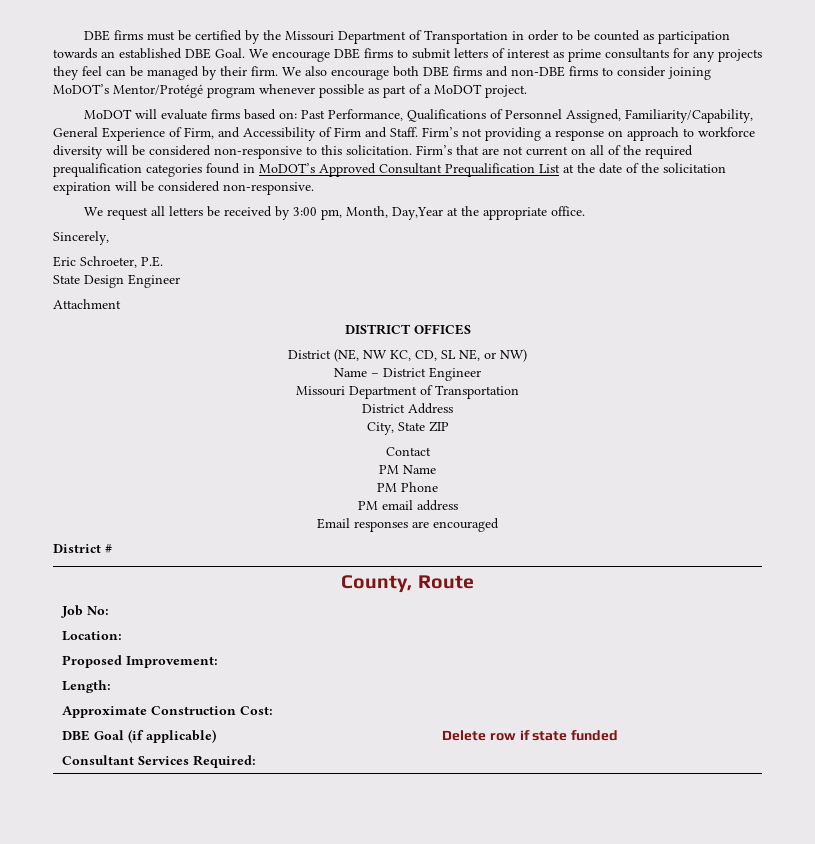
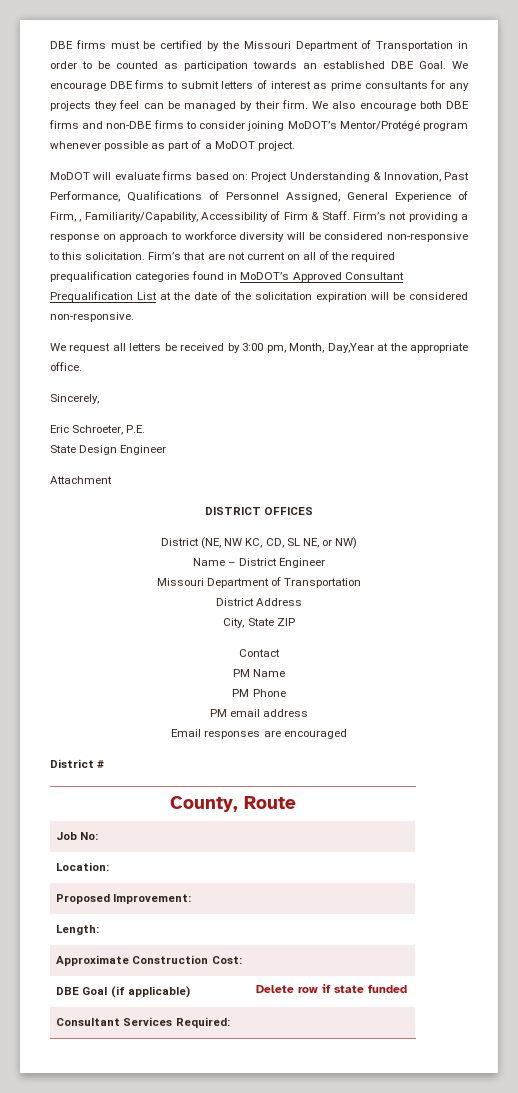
- MoDOT will evaluate firms based on: Past Performance, Qualifications of Personnel Assigned, Familiarity/Capability, General Experience of Firm, and Accessibility of Firm and Staff.
+ MoDOT will evaluate firms based on: Project Understanding & Innovation, Past Performance, Qualifications of Personnel Assigned, General Experience of Firm, , Familiarity/Capability, Accessibility of Firm & Staff.

